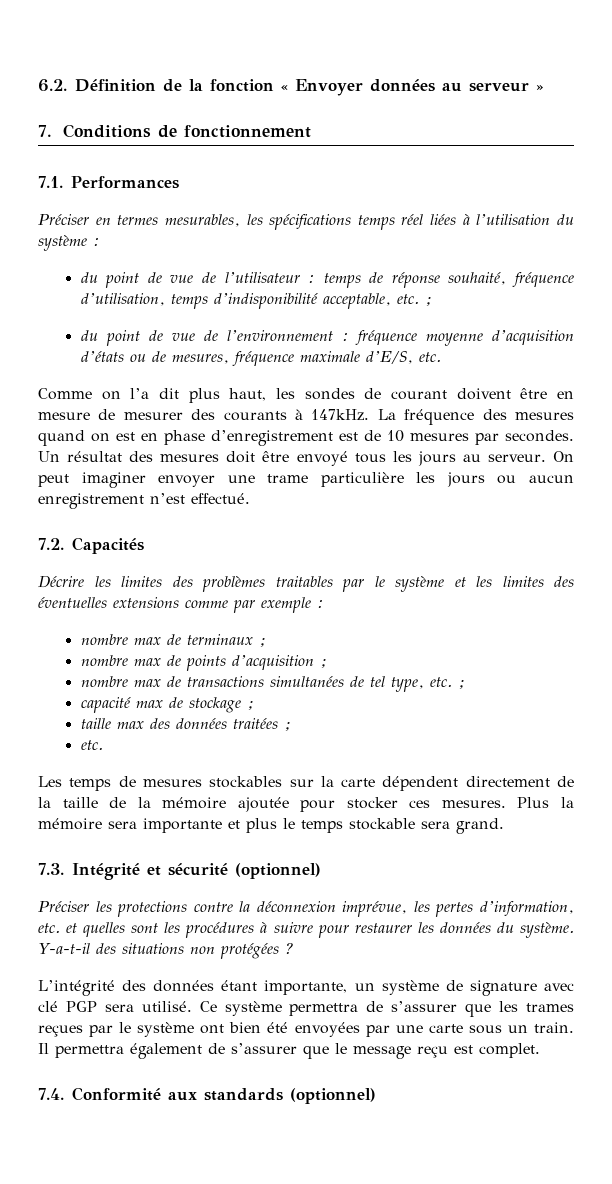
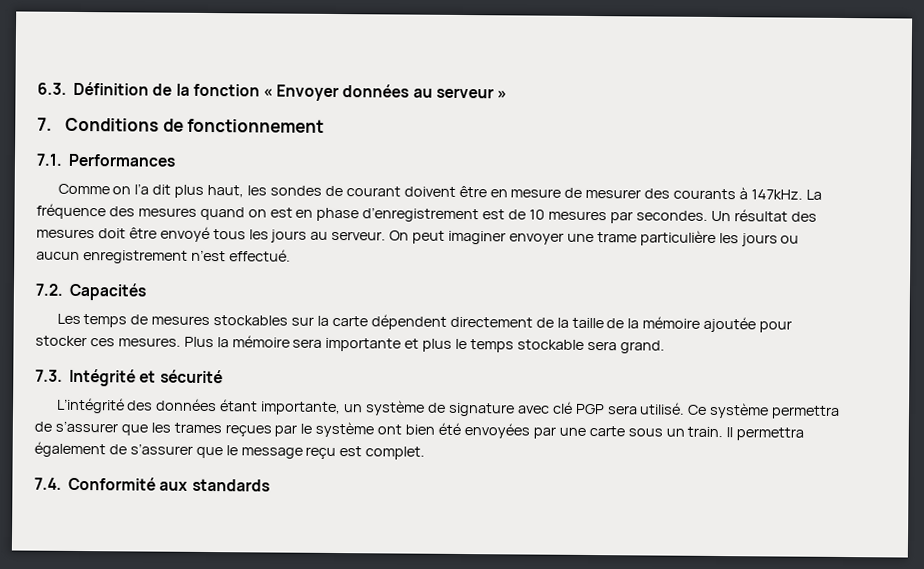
- 6.2. Définition de la fonction « Envoyer données au serveur »
+ 6.3. Définition de la fonction « Envoyer données au serveur »
- Préciser en termes mesurables, les spécifications temps réel liées à l’utilisation du système :
- du point de vue de l’utilisateur : temps de réponse souhaité, fréquence d’utilisation, temps d’indisponibilité acceptable, etc. ;
- du point de vue de l’environnement : fréquence moyenne d’acquisition d’états ou de mesures, fréquence maximale d’E/S, etc.
- Décrire les limites des problèmes traitables par le système et les limites des éventuelles extensions comme par exemple :
- nombre max de terminaux ;
- nombre max de points d’acquisition ;
- nombre max de transactions simultanées de tel type, etc. ;
- capacité max de stockage ;
- taille max des données traitées ;
- etc.
- 7.3. Intégrité et sécurité (optionnel)
- Préciser les protections contre la déconnexion imprévue, les pertes d’information, etc. et quelles sont les procédures à suivre pour restaurer les données du système. Y-a-t-il des situations non protégées ?
+ 7.3. Intégrité et sécurité
- 7.4. Conformité aux standards (optionnel)
+ 7.4. Conformité aux standards

